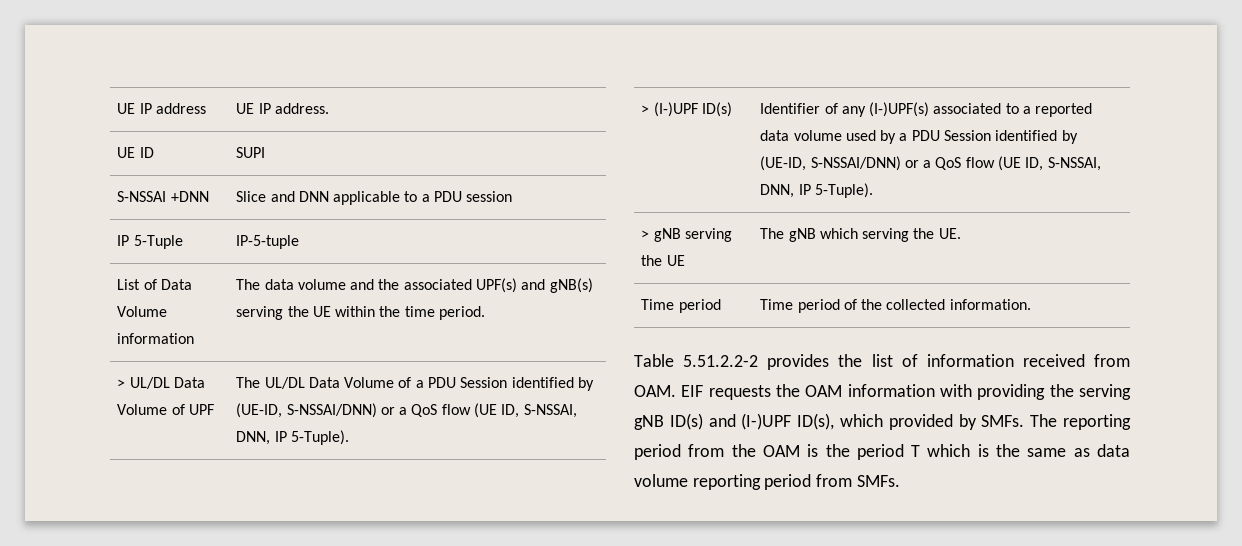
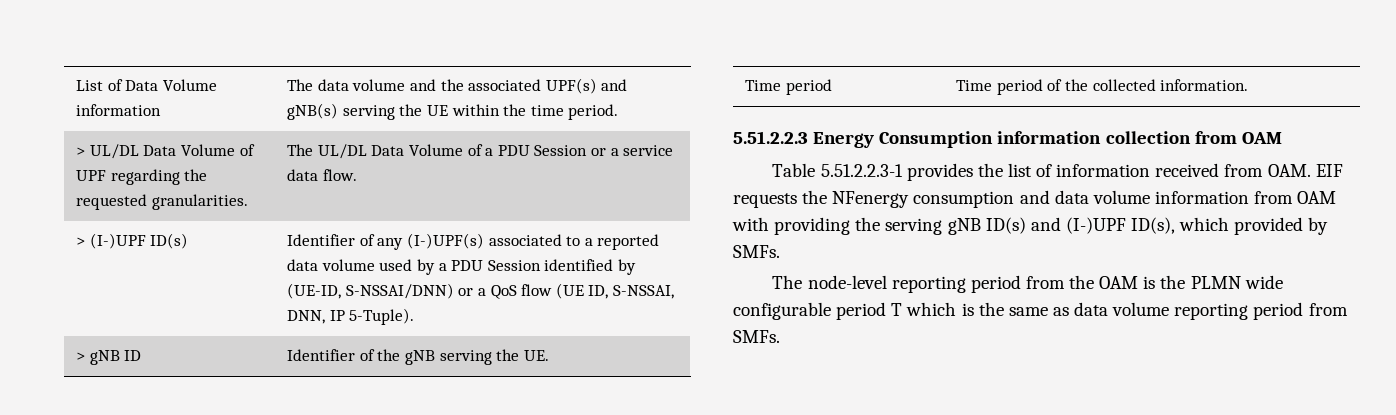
- UE IP address | UE IP address.
- UE ID | SUPI
- S-NSSAI +DNN | Slice and DNN applicable to a PDU session
- IP 5-Tuple | IP-5-tuple
- > UL/DL Data Volume of UPF | The UL/DL Data Volume of a PDU Session identified by (UE-ID, S-NSSAI/DNN) or a QoS flow (UE ID, S-NSSAI, DNN, IP 5-Tuple).
+ > UL/DL Data Volume of UPF regarding the requested granularities. | The UL/DL Data Volume of a PDU Session or a service data flow.
- > gNB serving the UE | The gNB which serving the UE.
+ > gNB ID | Identifier of the gNB serving the UE.
+ 5.51.2.2.3 Energy Consumption information collection from OAM
- Table 5.51.2.2-2 provides the list of information received from OAM. EIF requests the OAM information with providing the serving gNB ID(s) and (I-)UPF ID(s), which provided by SMFs. The reporting period from the OAM is the period T which is the same as data volume reporting period from SMFs.
+ Table 5.51.2.2.3-1 provides the list of information received from OAM. EIF requests the NFenergy consumption and data volume information from OAM with providing the serving gNB ID(s) and (I-)UPF ID(s), which provided by SMFs.
+ The node-level reporting period from the OAM is the PLMN wide configurable period T which is the same as data volume reporting period from SMFs.

